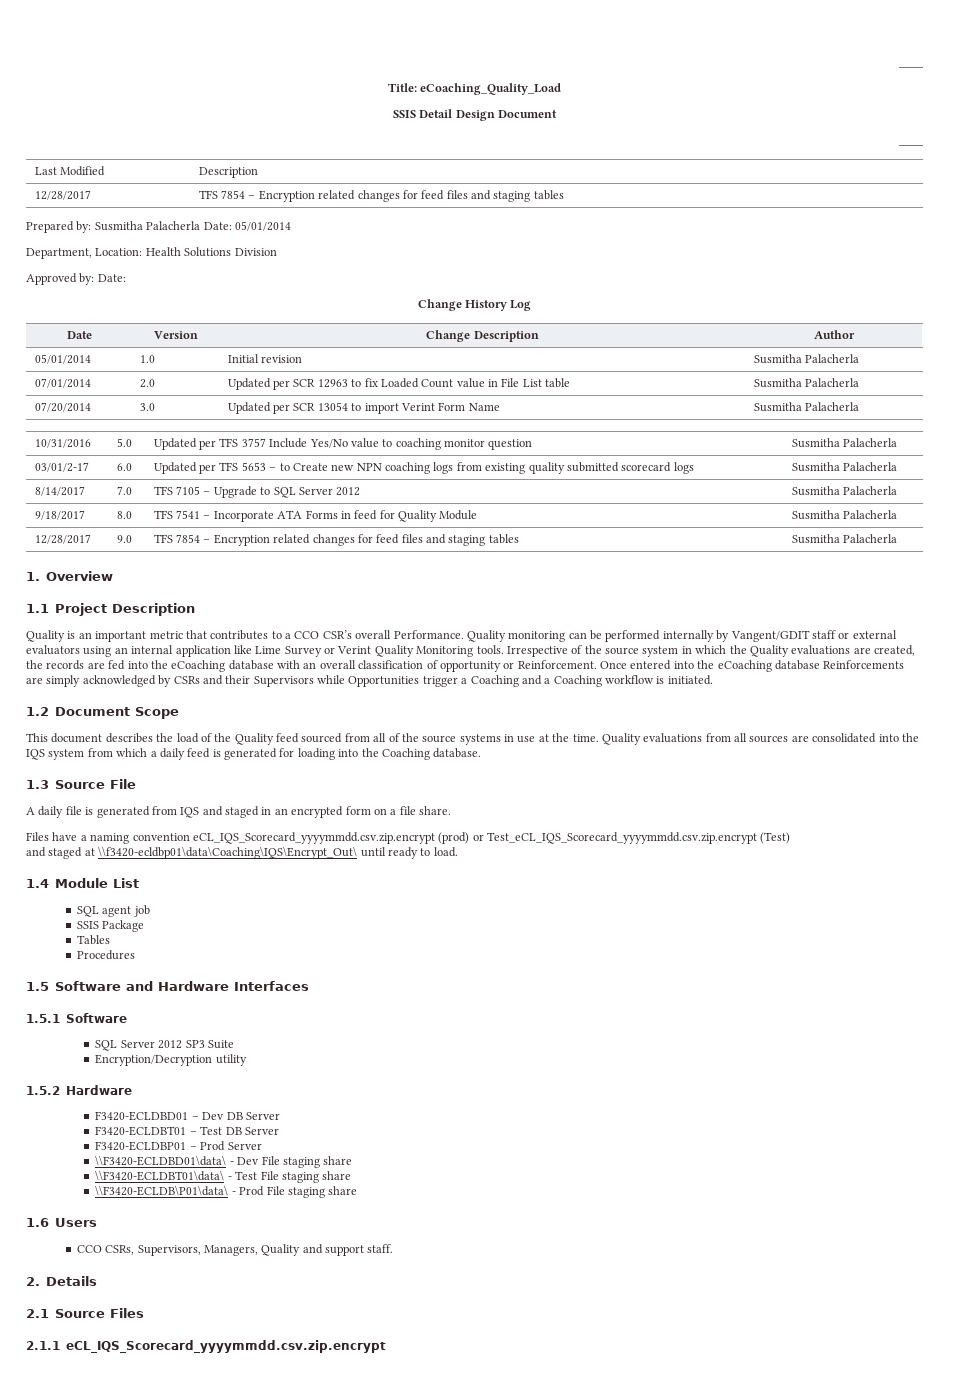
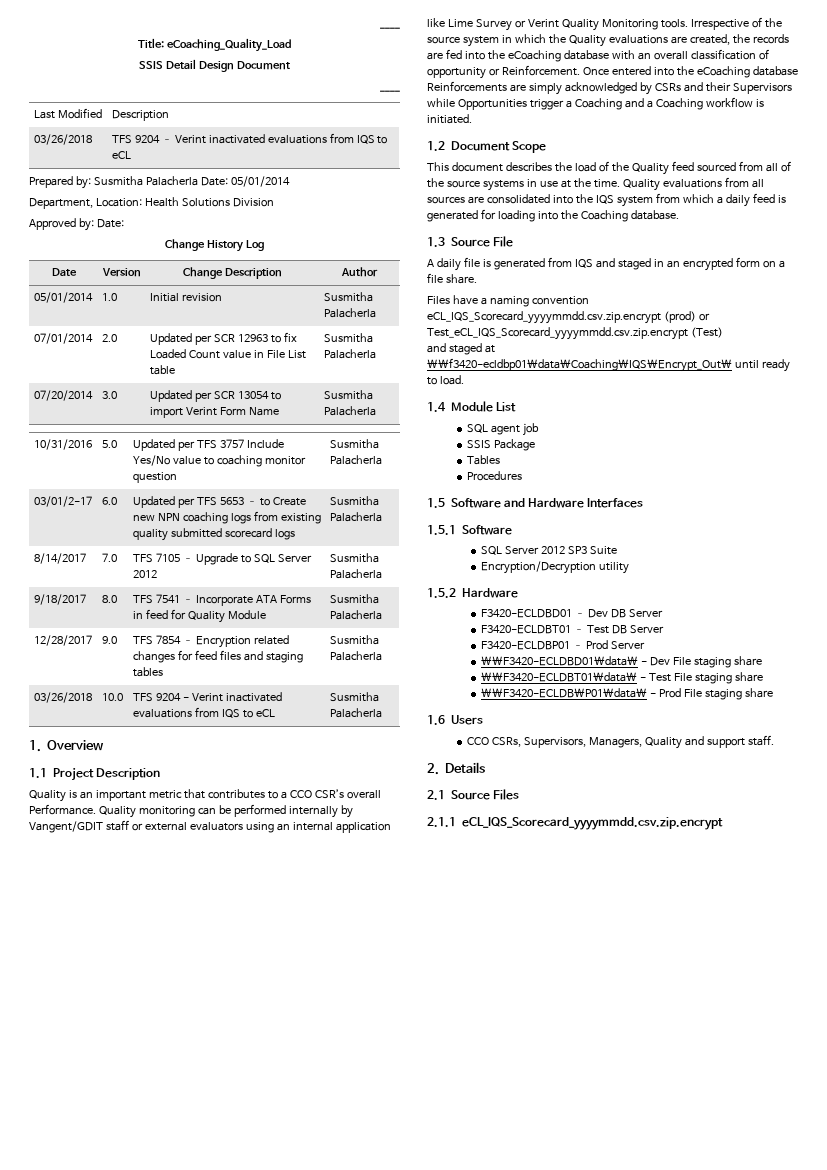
- 12/28/2017 | TFS 7854 – Encryption related changes for feed files and staging tables
+ 03/26/2018 | TFS 9204 – Verint inactivated evaluations from IQS to eCL
+ 03/26/2018 | 10.0 | TFS 9204 - Verint inactivated evaluations from IQS to eCL | Susmitha Palacherla

